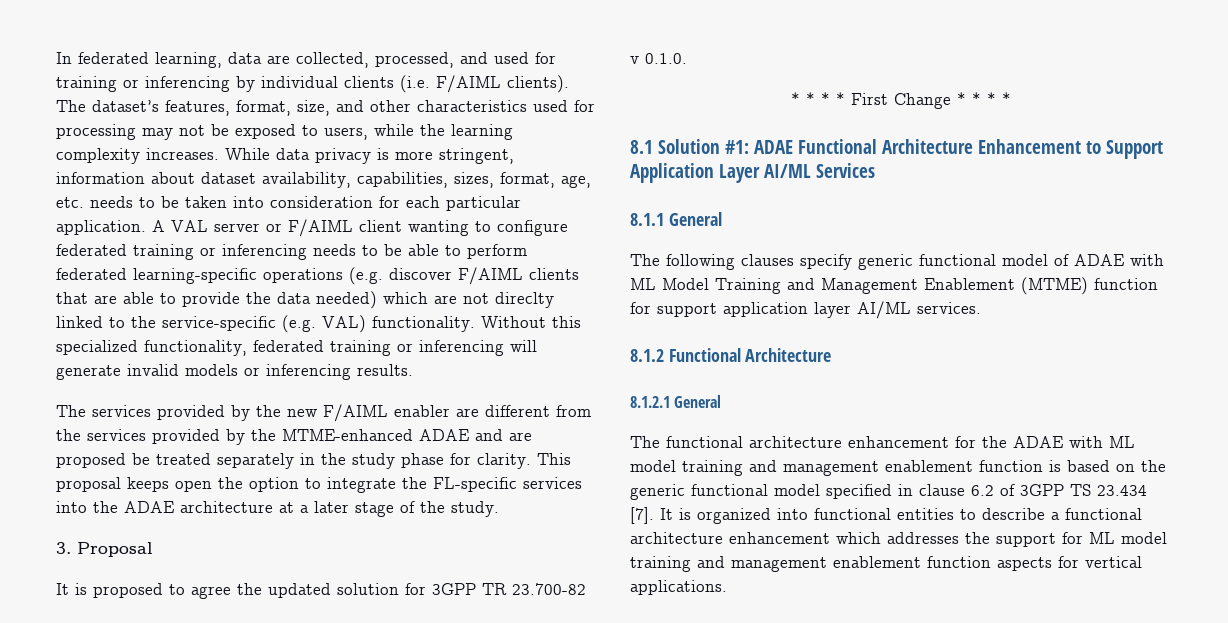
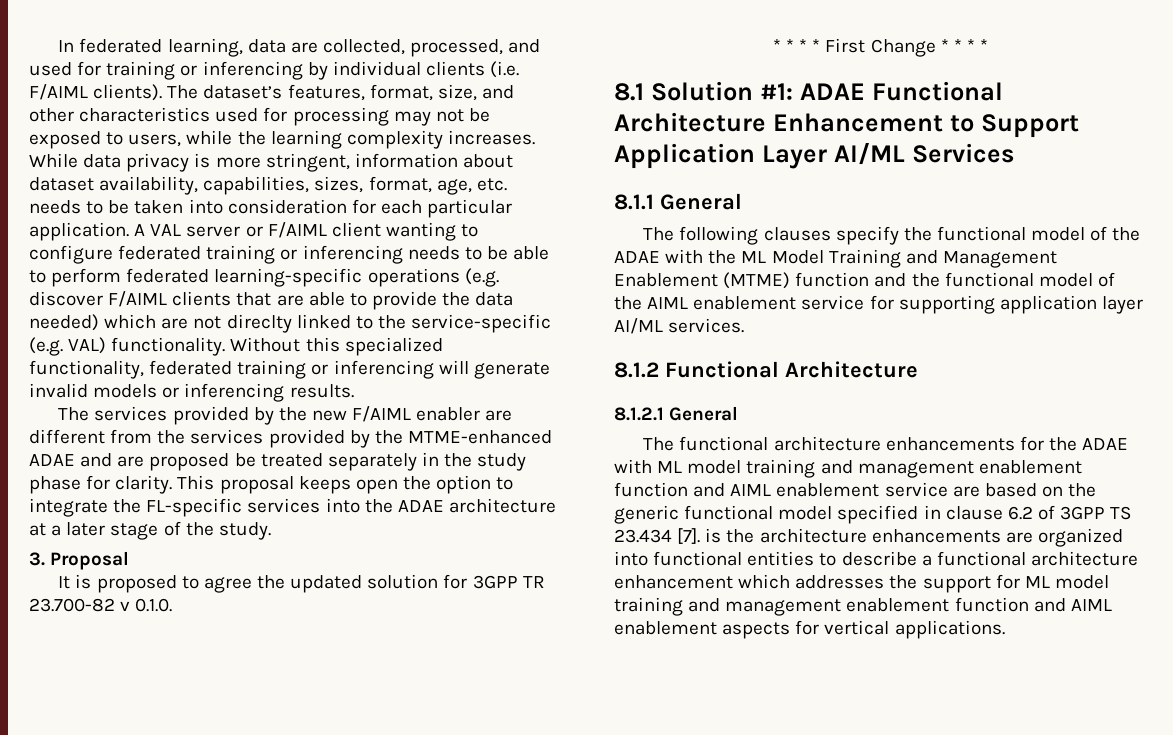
- The following clauses specify generic functional model of ADAE with ML Model Training and Management Enablement (MTME) function for support application layer AI/ML services.
+ The following clauses specify the functional model of the ADAE with the ML Model Training and Management Enablement (MTME) function and the functional model of the AIML enablement service for supporting application layer AI/ML services.
- The functional architecture enhancement for the ADAE with ML model training and management enablement function is based on the generic functional model specified in clause 6.2 of 3GPP TS 23.434 [7]. It is organized into functional entities to describe a functional architecture enhancement which addresses the support for ML model training and management enablement function aspects for vertical applications.
+ The functional architecture enhancements for the ADAE with ML model training and management enablement function and AIML enablement service are based on the generic functional model specified in clause 6.2 of 3GPP TS 23.434 [7]. is the architecture enhancements are organized into functional entities to describe a functional architecture enhancement which addresses the support for ML model training and management enablement function and AIML enablement aspects for vertical applications.

